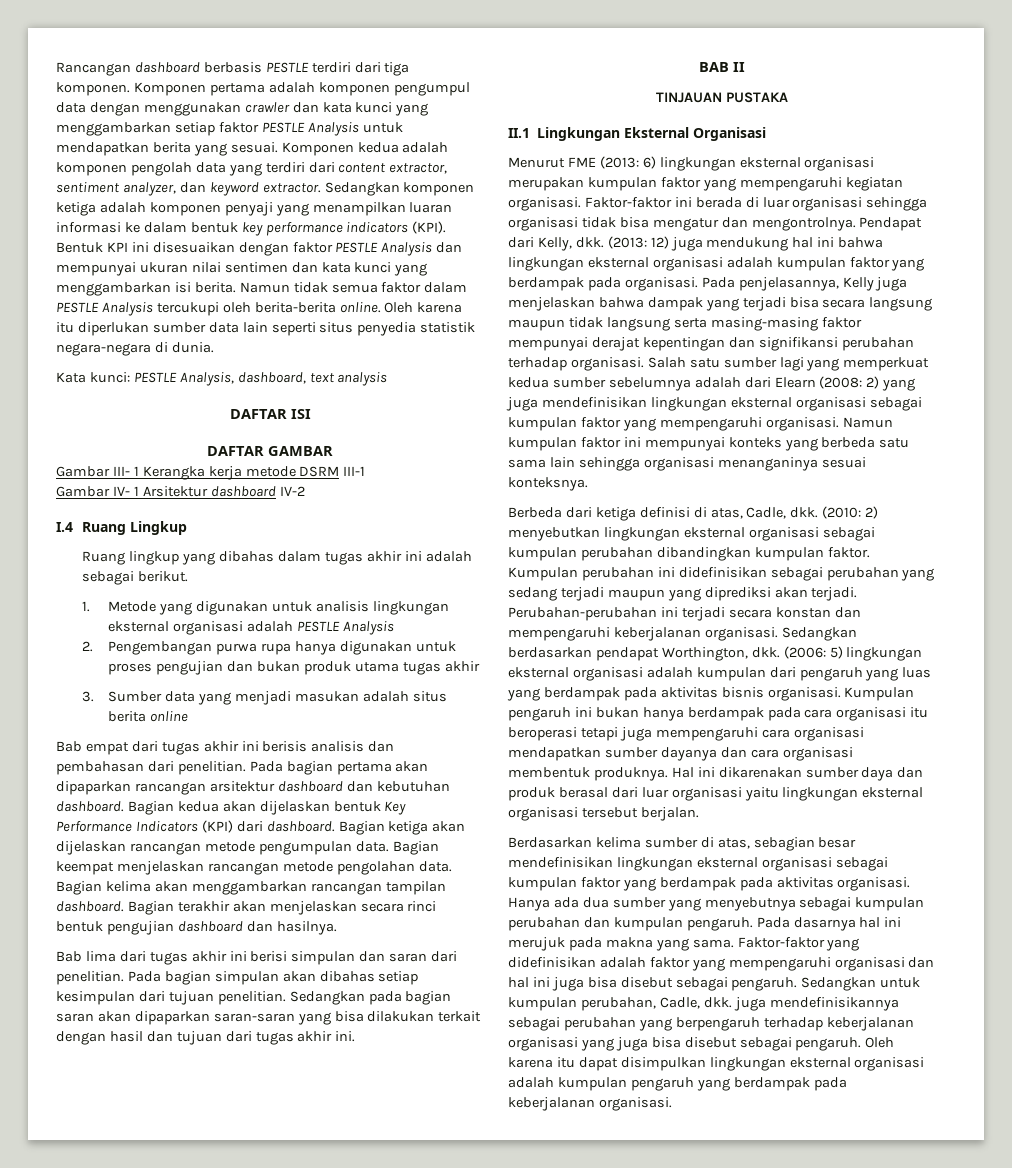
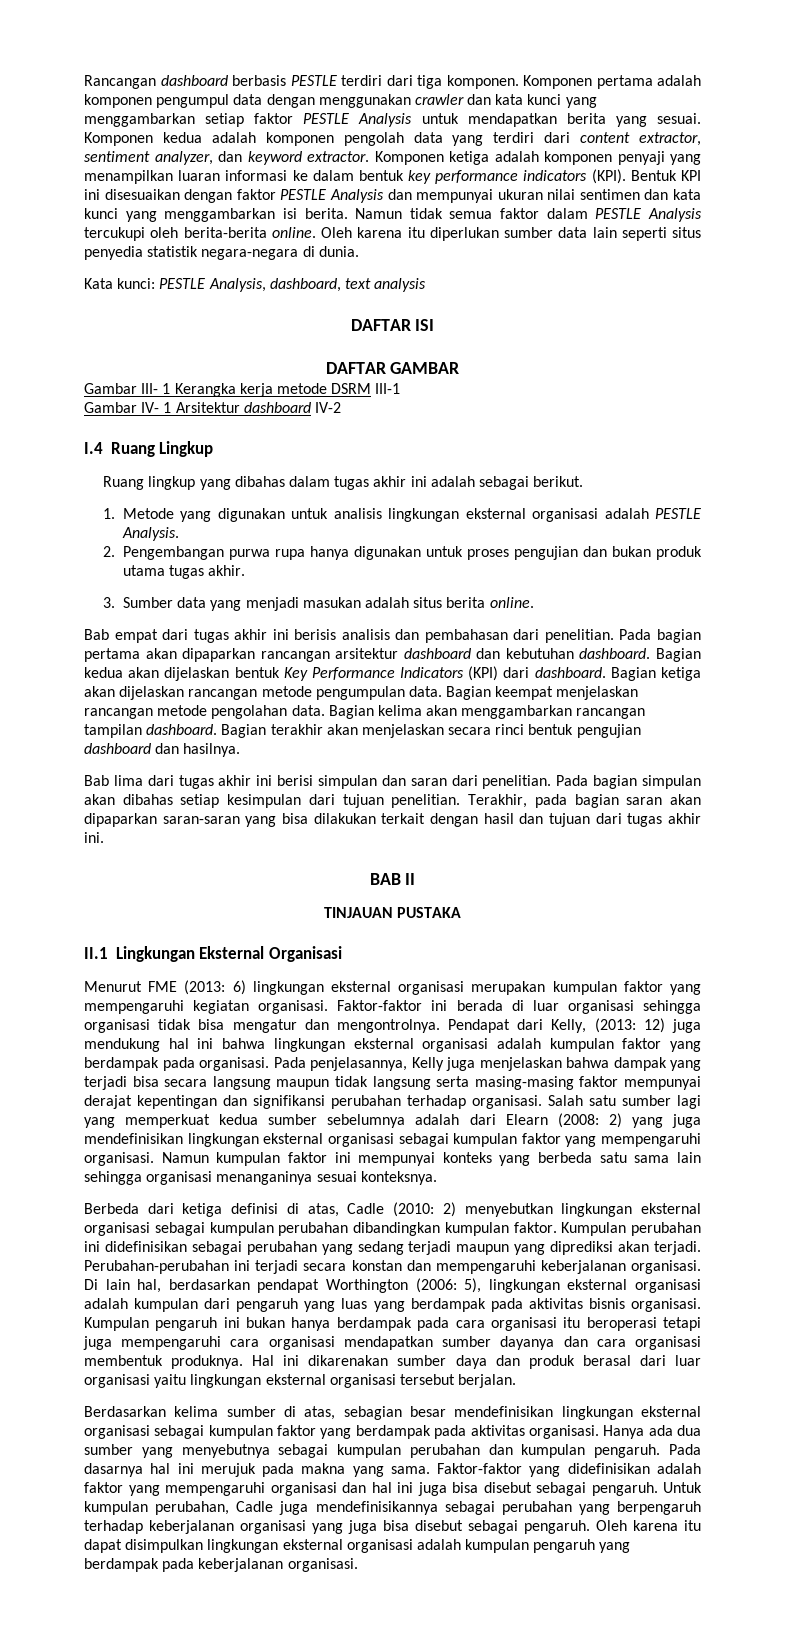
- Sedangkan komponen ketiga adalah komponen penyaji yang menampilkan luaran informasi ke dalam bentuk key performance indicators (KPI).
+ Komponen ketiga adalah komponen penyaji yang menampilkan luaran informasi ke dalam bentuk key performance indicators (KPI).
- 1. Metode yang digunakan untuk analisis lingkungan eksternal organisasi adalah PESTLE Analysis
+ 1. Metode yang digunakan untuk analisis lingkungan eksternal organisasi adalah PESTLE Analysis.
- 2. Pengembangan purwa rupa hanya digunakan untuk proses pengujian dan bukan produk utama tugas akhir
+ 2. Pengembangan purwa rupa hanya digunakan untuk proses pengujian dan bukan produk utama tugas akhir.
- 3. Sumber data yang menjadi masukan adalah situs berita online
+ 3. Sumber data yang menjadi masukan adalah situs berita online.
- Sedangkan pada bagian saran akan dipaparkan saran-saran yang bisa dilakukan terkait dengan hasil dan tujuan dari tugas akhir ini.
+ Terakhir, pada bagian saran akan dipaparkan saran-saran yang bisa dilakukan terkait dengan hasil dan tujuan dari tugas akhir ini.
- Pendapat dari Kelly, dkk. (2013: 12) juga mendukung hal ini bahwa lingkungan eksternal organisasi adalah kumpulan faktor yang berdampak pada organisasi.
+ Pendapat dari Kelly, (2013: 12) juga mendukung hal ini bahwa lingkungan eksternal organisasi adalah kumpulan faktor yang berdampak pada organisasi.
- Berbeda dari ketiga definisi di atas, Cadle, dkk. (2010: 2) menyebutkan lingkungan eksternal organisasi sebagai kumpulan perubahan dibandingkan kumpulan faktor.
+ Berbeda dari ketiga definisi di atas, Cadle (2010: 2) menyebutkan lingkungan eksternal organisasi sebagai kumpulan perubahan dibandingkan kumpulan faktor.
- Sedangkan berdasarkan pendapat Worthington, dkk. (2006: 5) lingkungan eksternal organisasi adalah kumpulan dari pengaruh yang luas yang berdampak pada aktivitas bisnis organisasi.
+ Di lain hal, berdasarkan pendapat Worthington (2006: 5), lingkungan eksternal organisasi adalah kumpulan dari pengaruh yang luas yang berdampak pada aktivitas bisnis organisasi.
- Sedangkan untuk kumpulan perubahan, Cadle, dkk. juga mendefinisikannya sebagai perubahan yang berpengaruh terhadap keberjalanan organisasi yang juga bisa disebut sebagai pengaruh.
+ Untuk kumpulan perubahan, Cadle juga mendefinisikannya sebagai perubahan yang berpengaruh terhadap keberjalanan organisasi yang juga bisa disebut sebagai pengaruh.

